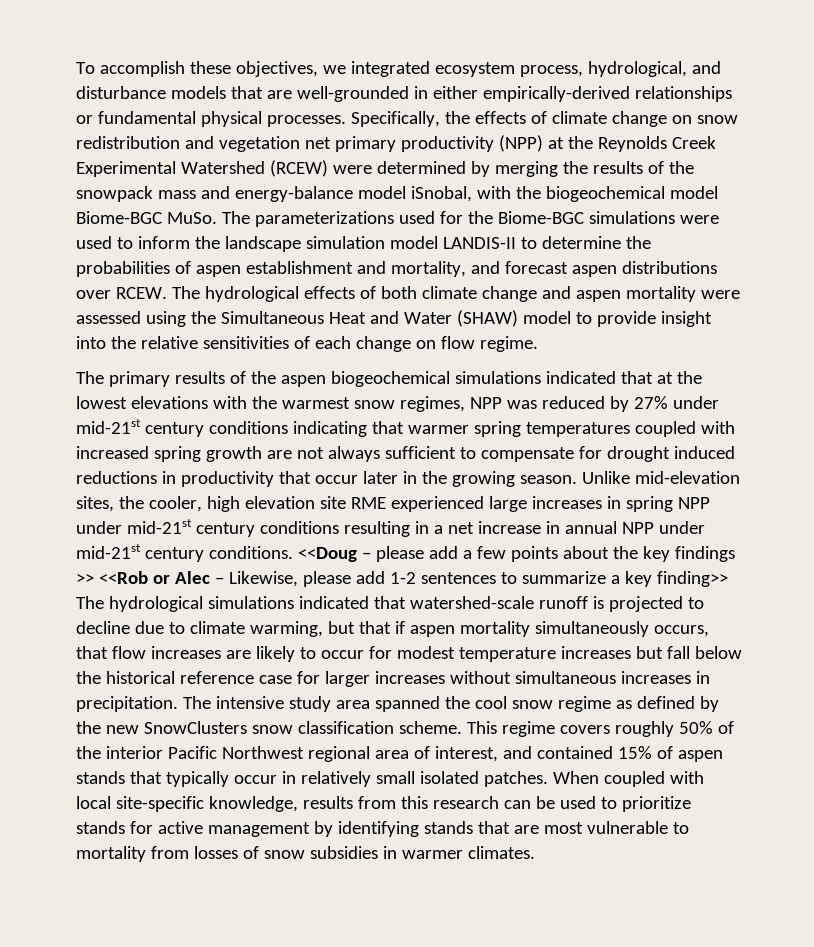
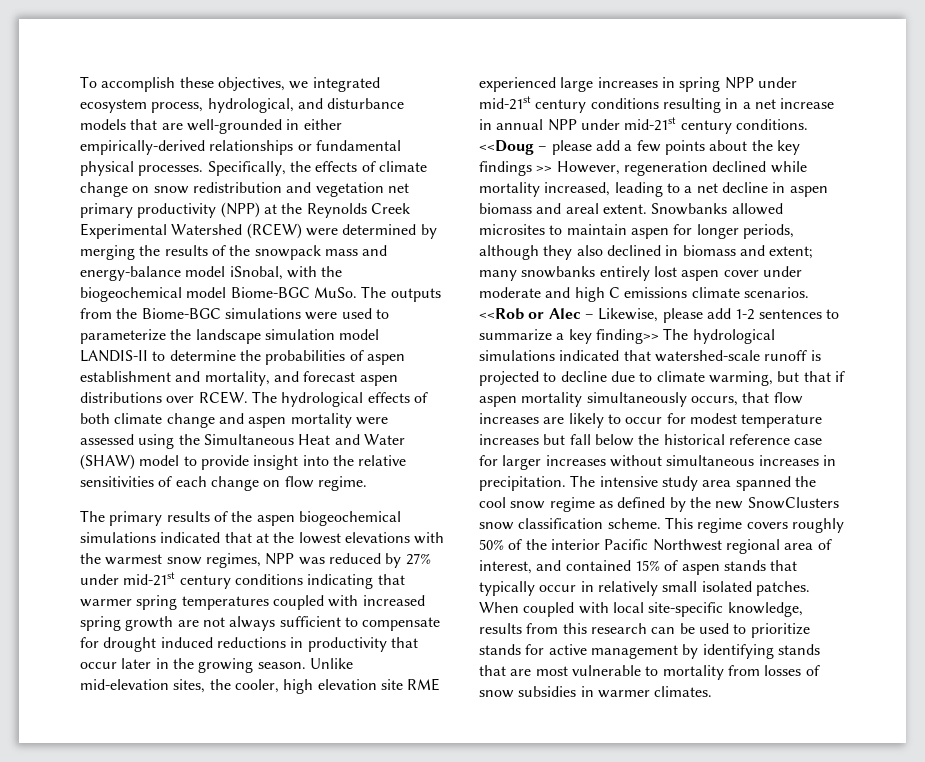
- The parameterizations used for the Biome-BGC simulations were used to inform the landscape simulation model LANDIS-II to determine the probabilities of aspen establishment and mortality, and forecast aspen distributions over RCEW.
+ The outputs from the Biome-BGC simulations were used to parameterize the landscape simulation model LANDIS-II to determine the probabilities of aspen establishment and mortality, and forecast aspen distributions over RCEW.
- <<Doug – please add a few points about the key findings >> <<Rob or Alec – Likewise, please add 1-2 sentences to summarize a key finding>> The hydrological simulations indicated that watershed-scale runoff is projected to decline due to climate warming, but that if aspen mortality simultaneously occurs, that flow increases are likely to occur for modest temperature increases but fall below the historical reference case for larger increases without simultaneous increases in precipitation.
+ <<Doug – please add a few points about the key findings >> However, regeneration declined while mortality increased, leading to a net decline in aspen biomass and areal extent. Snowbanks allowed microsites to maintain aspen for longer periods, although they also declined in biomass and extent; many snowbanks entirely lost aspen cover under moderate and high C emissions climate scenarios. <<Rob or Alec – Likewise, please add 1-2 sentences to summarize a key finding>> The hydrological simulations indicated that watershed-scale runoff is projected to decline due to climate warming, but that if aspen mortality simultaneously occurs, that flow increases are likely to occur for modest temperature increases but fall below the historical reference case for larger increases without simultaneous increases in precipitation.

